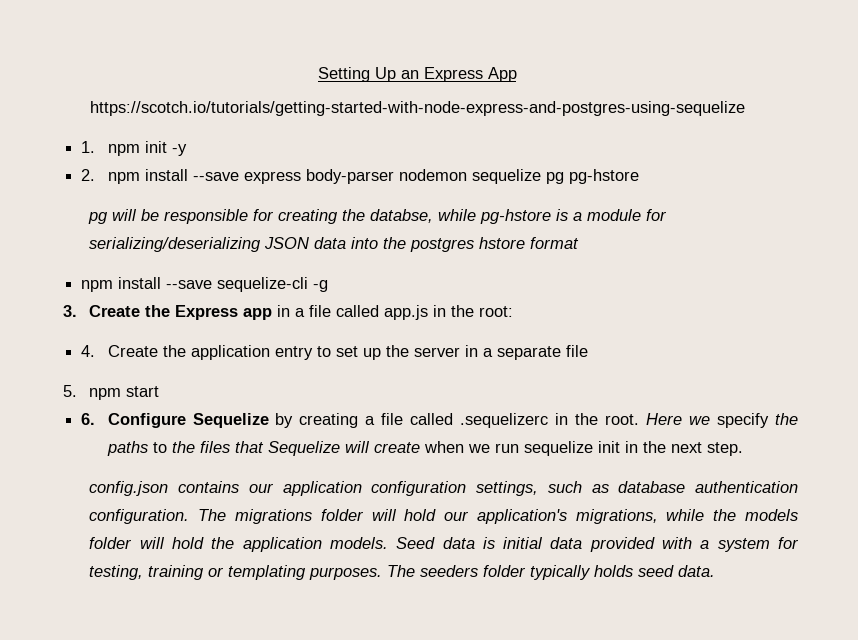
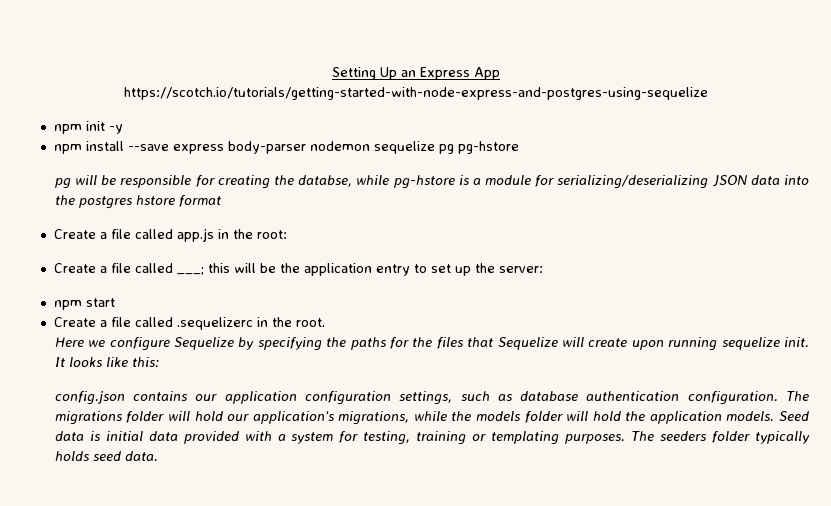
- 1. npm init -y
+ npm init -y
- 2. npm install --save express body-parser nodemon sequelize pg pg-hstore
+ npm install --save express body-parser nodemon sequelize pg pg-hstore
- npm install --save sequelize-cli -g
- 3. Create the Express app in a file called app.js in the root:
+ Create a file called app.js in the root:
- 4. Create the application entry to set up the server in a separate file
- 5. npm start
- 6. Configure Sequelize by creating a file called .sequelizerc in the root. Here we specify the paths to the files that Sequelize will create when we run sequelize init in the next step.
+ Create a file called ___; this will be the application entry to set up the server:
+ npm start
+ Create a file called .sequelizerc in the root.
+ Here we configure Sequelize by specifying the paths for the files that Sequelize will create upon running sequelize init. It looks like this:

